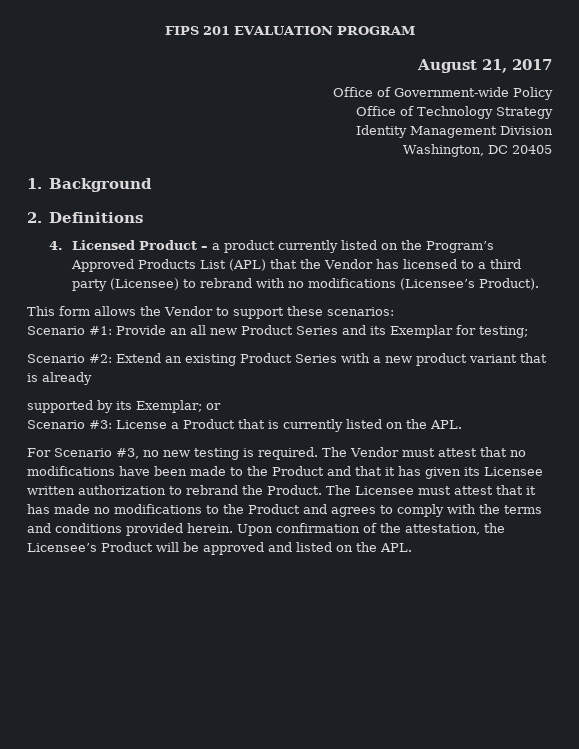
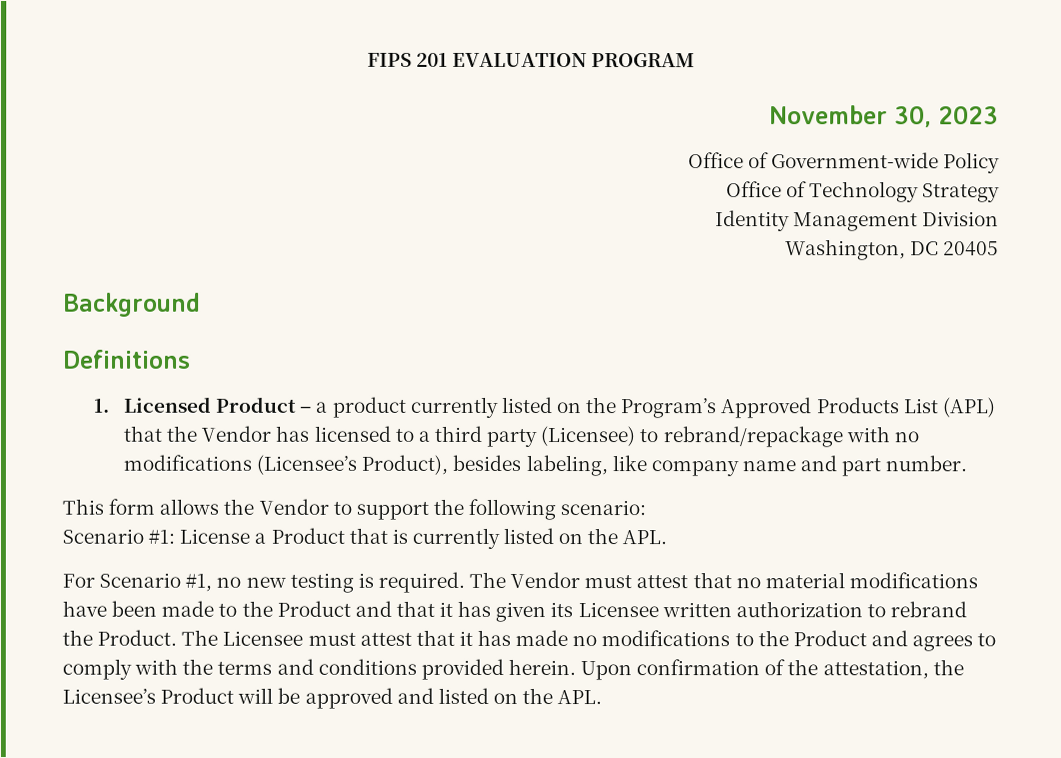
- August 21, 2017
+ November 30, 2023
- 1. Background
+ Background
- 2. Definitions
+ Definitions
- 4. Licensed Product – a product currently listed on the Program’s Approved Products List (APL) that the Vendor has licensed to a third party (Licensee) to rebrand with no modifications (Licensee’s Product).
+ 1. Licensed Product – a product currently listed on the Program’s Approved Products List (APL) that the Vendor has licensed to a third party (Licensee) to rebrand/repackage with no modifications (Licensee’s Product), besides labeling, like company name and part number.
- This form allows the Vendor to support these scenarios:
+ This form allows the Vendor to support the following scenario:
- Scenario #1: Provide an all new Product Series and its Exemplar for testing;
- Scenario #2: Extend an existing Product Series with a new product variant that is already
- supported by its Exemplar; or
- Scenario #3: License a Product that is currently listed on the APL.
+ Scenario #1: License a Product that is currently listed on the APL.
- For Scenario #3, no new testing is required.
+ For Scenario #1, no new testing is required.
- The Vendor must attest that no modifications have been made to the Product and that it has given its Licensee written authorization to rebrand the Product.
+ The Vendor must attest that no material modifications have been made to the Product and that it has given its Licensee written authorization to rebrand the Product.

